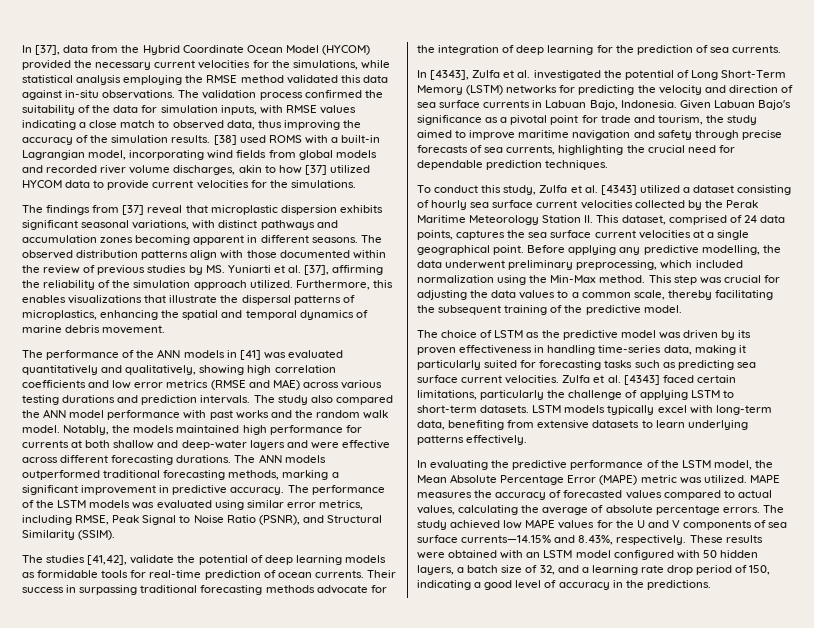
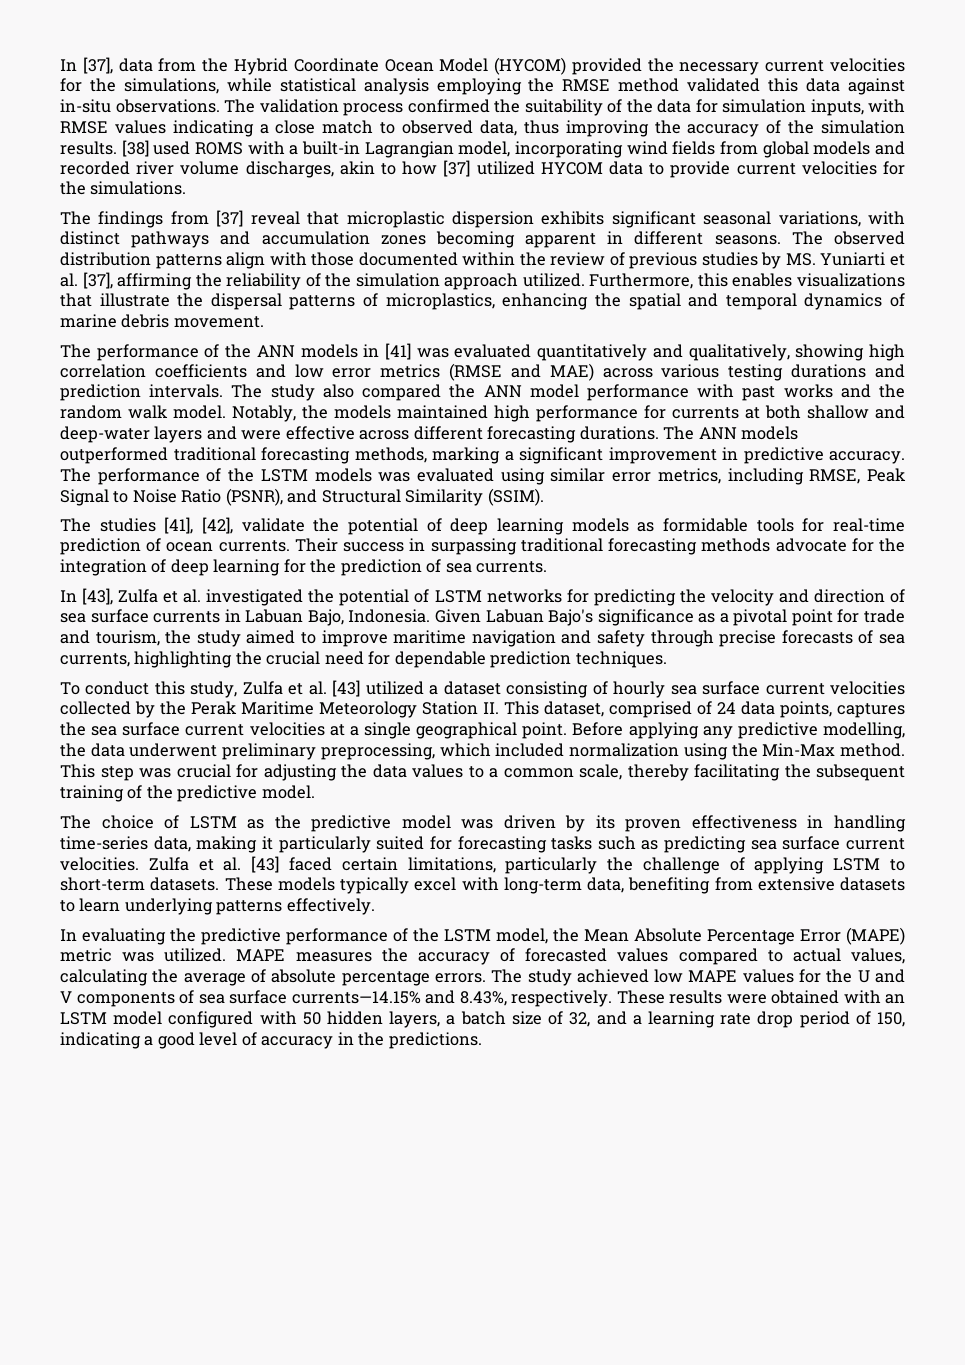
- The studies [41,42], validate the potential of deep learning models as formidable tools for real-time prediction of ocean currents.
+ The studies [41], [42], validate the potential of deep learning models as formidable tools for real-time prediction of ocean currents.
- In [4343], Zulfa et al. investigated the potential of Long Short-Term Memory (LSTM) networks for predicting the velocity and direction of sea surface currents in Labuan Bajo, Indonesia.
+ In [43], Zulfa et al. investigated the potential of LSTM networks for predicting the velocity and direction of sea surface currents in Labuan Bajo, Indonesia.
- To conduct this study, Zulfa et al. [4343] utilized a dataset consisting of hourly sea surface current velocities collected by the Perak Maritime Meteorology Station II. This dataset, comprised of 24 data points, captures the sea surface current velocities at a single geographical point.
+ To conduct this study, Zulfa et al. [43] utilized a dataset consisting of hourly sea surface current velocities collected by the Perak Maritime Meteorology Station II. This dataset, comprised of 24 data points, captures the sea surface current velocities at a single geographical point.
- Zulfa et al. [4343] faced certain limitations, particularly the challenge of applying LSTM to short-term datasets.
+ Zulfa et al. [43] faced certain limitations, particularly the challenge of applying LSTM to short-term datasets.
- LSTM models typically excel with long-term data, benefiting from extensive datasets to learn underlying patterns effectively.
+ These models typically excel with long-term data, benefiting from extensive datasets to learn underlying patterns effectively.

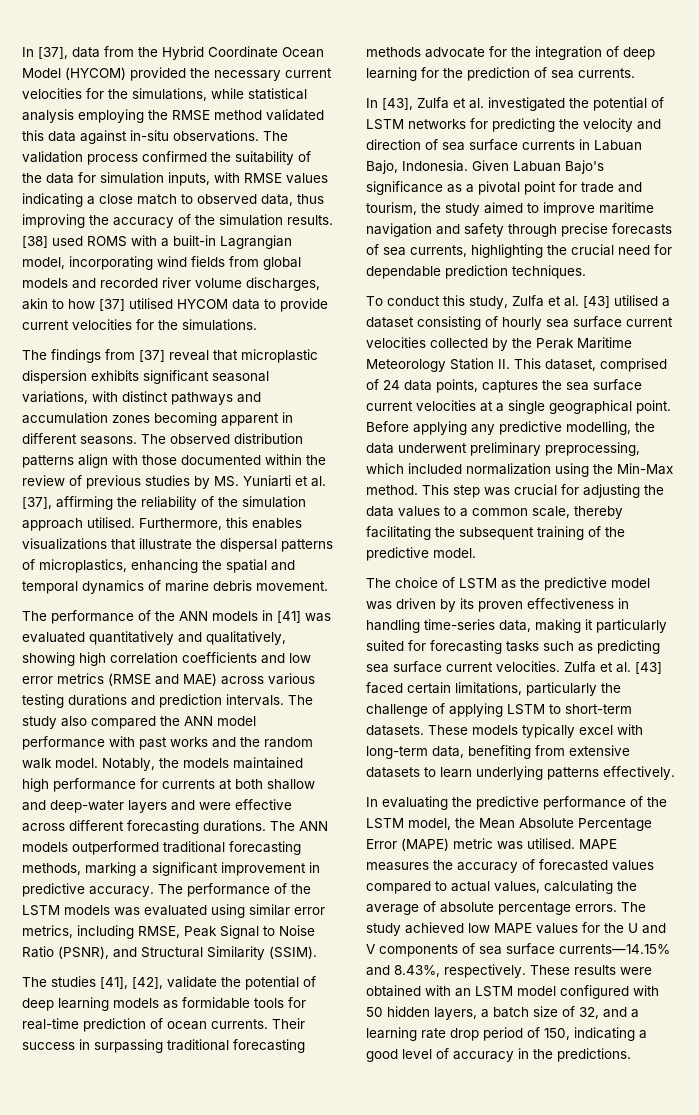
- [38] used ROMS with a built-in Lagrangian model, incorporating wind fields from global models and recorded river volume discharges, akin to how [37] utilized HYCOM data to provide current velocities for the simulations.
+ [38] used ROMS with a built-in Lagrangian model, incorporating wind fields from global models and recorded river volume discharges, akin to how [37] utilised HYCOM data to provide current velocities for the simulations.
- The observed distribution patterns align with those documented within the review of previous studies by MS. Yuniarti et al. [37], affirming the reliability of the simulation approach utilized.
+ The observed distribution patterns align with those documented within the review of previous studies by MS. Yuniarti et al. [37], affirming the reliability of the simulation approach utilised.
- To conduct this study, Zulfa et al. [43] utilized a dataset consisting of hourly sea surface current velocities collected by the Perak Maritime Meteorology Station II. This dataset, comprised of 24 data points, captures the sea surface current velocities at a single geographical point.
+ To conduct this study, Zulfa et al. [43] utilised a dataset consisting of hourly sea surface current velocities collected by the Perak Maritime Meteorology Station II. This dataset, comprised of 24 data points, captures the sea surface current velocities at a single geographical point.
- In evaluating the predictive performance of the LSTM model, the Mean Absolute Percentage Error (MAPE) metric was utilized.
+ In evaluating the predictive performance of the LSTM model, the Mean Absolute Percentage Error (MAPE) metric was utilised.

